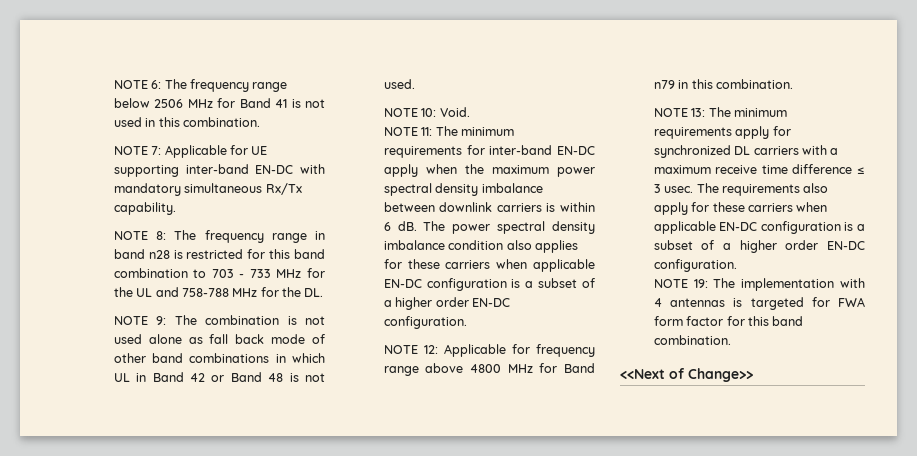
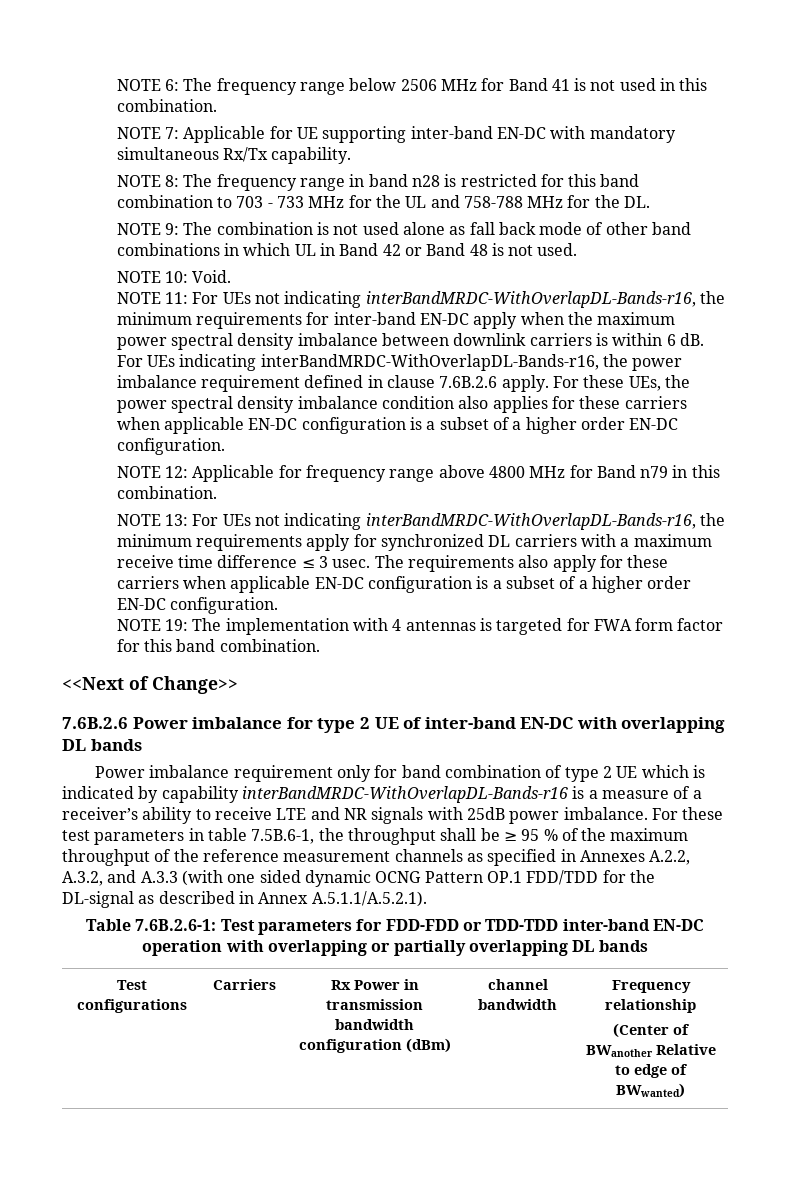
- NOTE 11: The minimum requirements for inter-band EN-DC apply when the maximum power spectral density imbalance between downlink carriers is within 6 dB.
+ NOTE 11: For UEs not indicating interBandMRDC-WithOverlapDL-Bands-r16, the minimum requirements for inter-band EN-DC apply when the maximum power spectral density imbalance between downlink carriers is within 6 dB.
- The power spectral density imbalance condition also applies for these carriers when applicable EN-DC configuration is a subset of a higher order EN-DC configuration.
+ For UEs indicating interBandMRDC-WithOverlapDL-Bands-r16, the power imbalance requirement defined in clause 7.6B.2.6 apply. For these UEs, the power spectral density imbalance condition also applies for these carriers when applicable EN-DC configuration is a subset of a higher order EN-DC configuration.
- NOTE 13: The minimum requirements apply for synchronized DL carriers with a maximum receive time difference ≤ 3 usec.
+ NOTE 13: For UEs not indicating interBandMRDC-WithOverlapDL-Bands-r16, the minimum requirements apply for synchronized DL carriers with a maximum receive time difference ≤ 3 usec.
+ 7.6B.2.6 Power imbalance for type 2 UE of inter-band EN-DC with overlapping DL bands
+ Power imbalance requirement only for band combination of type 2 UE which is indicated by capability interBandMRDC-WithOverlapDL-Bands-r16 is a measure of a receiver’s ability to receive LTE and NR signals with 25dB power imbalance. For these test parameters in table 7.5B.6-1, the throughput shall be ≥ 95 % of the maximum throughput of the reference measurement channels as specified in Annexes A.2.2, A.3.2, and A.3.3 (with one sided dynamic OCNG Pattern OP.1 FDD/TDD for the DL-signal as described in Annex A.5.1.1/A.5.2.1).
+ Table 7.6B.2.6-1: Test parameters for FDD-FDD or TDD-TDD inter-band EN-DC operation with overlapping or partially overlapping DL bands
+ Test configurations | Carriers | Rx Power in transmission bandwidth configuration (dBm) | channel bandwidth | Frequency relationship
+ (Center of BWanother Relative to edge of BWwanted)

